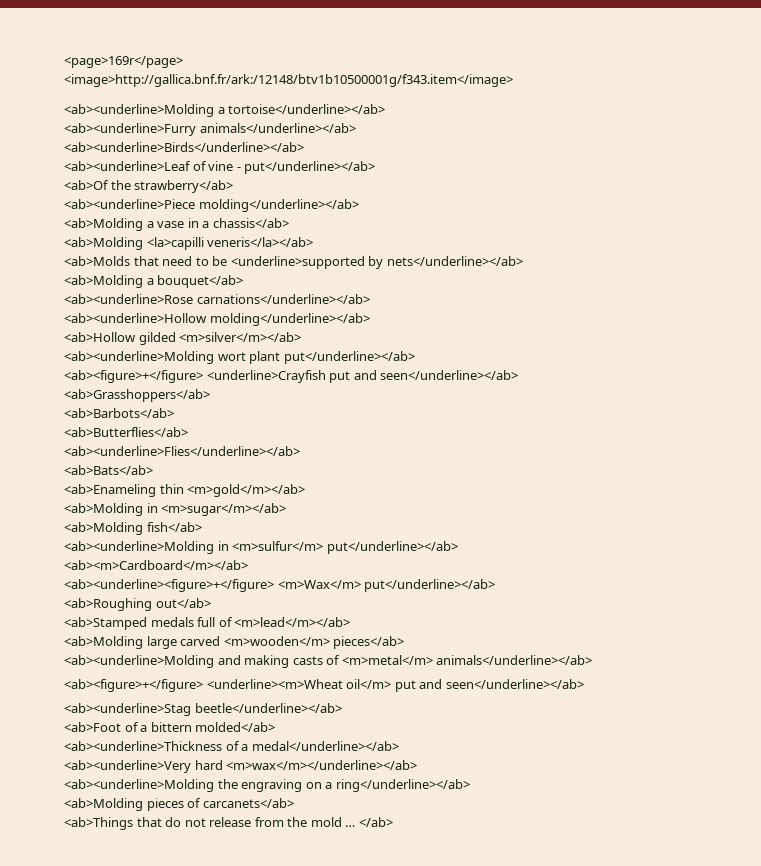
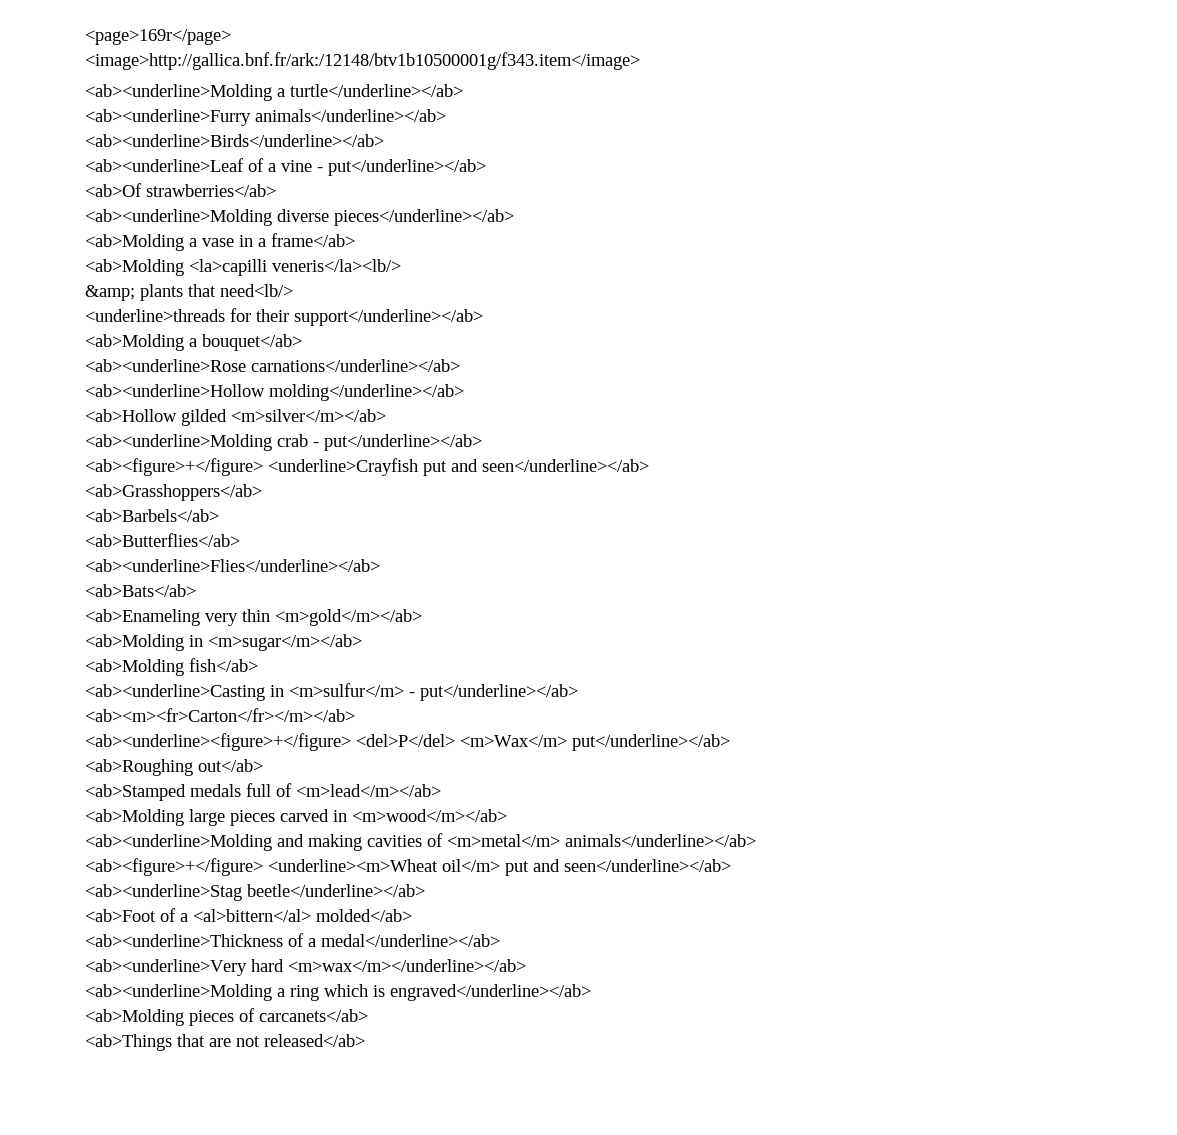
- <ab><underline>Molding a tortoise</underline></ab>
+ <ab><underline>Molding a turtle</underline></ab>
- <ab><underline>Leaf of vine - put</underline></ab>
+ <ab><underline>Leaf of a vine - put</underline></ab>
- <ab>Of the strawberry</ab>
- <ab><underline>Piece molding</underline></ab>
+ <ab>Of strawberries</ab>
+ <ab><underline>Molding diverse pieces</underline></ab>
- <ab>Molding a vase in a chassis</ab>
+ <ab>Molding a vase in a frame</ab>
- <ab>Molding <la>capilli veneris</la></ab>
- <ab>Molds that need to be <underline>supported by nets</underline></ab>
+ <ab>Molding <la>capilli veneris</la><lb/>
+ &amp; plants that need<lb/>
+ <underline>threads for their support</underline></ab>
- <ab><underline>Molding wort plant put</underline></ab>
+ <ab><underline>Molding crab - put</underline></ab>
- <ab>Barbots</ab>
+ <ab>Barbels</ab>
- <ab>Enameling thin <m>gold</m></ab>
+ <ab>Enameling very thin <m>gold</m></ab>
- <ab><underline>Molding in <m>sulfur</m> put</underline></ab>
- <ab><m>Cardboard</m></ab>
+ <ab><underline>Casting in <m>sulfur</m> - put</underline></ab>
+ <ab><m><fr>Carton</fr></m></ab>
- <ab><underline><figure>+</figure> <m>Wax</m> put</underline></ab>
+ <ab><underline><figure>+</figure> <del>P</del> <m>Wax</m> put</underline></ab>
- <ab>Molding large carved <m>wooden</m> pieces</ab>
+ <ab>Molding large pieces carved in <m>wood</m></ab>
- <ab><underline>Molding and making casts of <m>metal</m> animals</underline></ab>
+ <ab><underline>Molding and making cavities of <m>metal</m> animals</underline></ab>
- <ab>Foot of a bittern molded</ab>
+ <ab>Foot of a <al>bittern</al> molded</ab>
- <ab><underline>Molding the engraving on a ring</underline></ab>
+ <ab><underline>Molding a ring which is engraved</underline></ab>
- <ab>Things that do not release from the mold … </ab>
+ <ab>Things that are not released</ab>

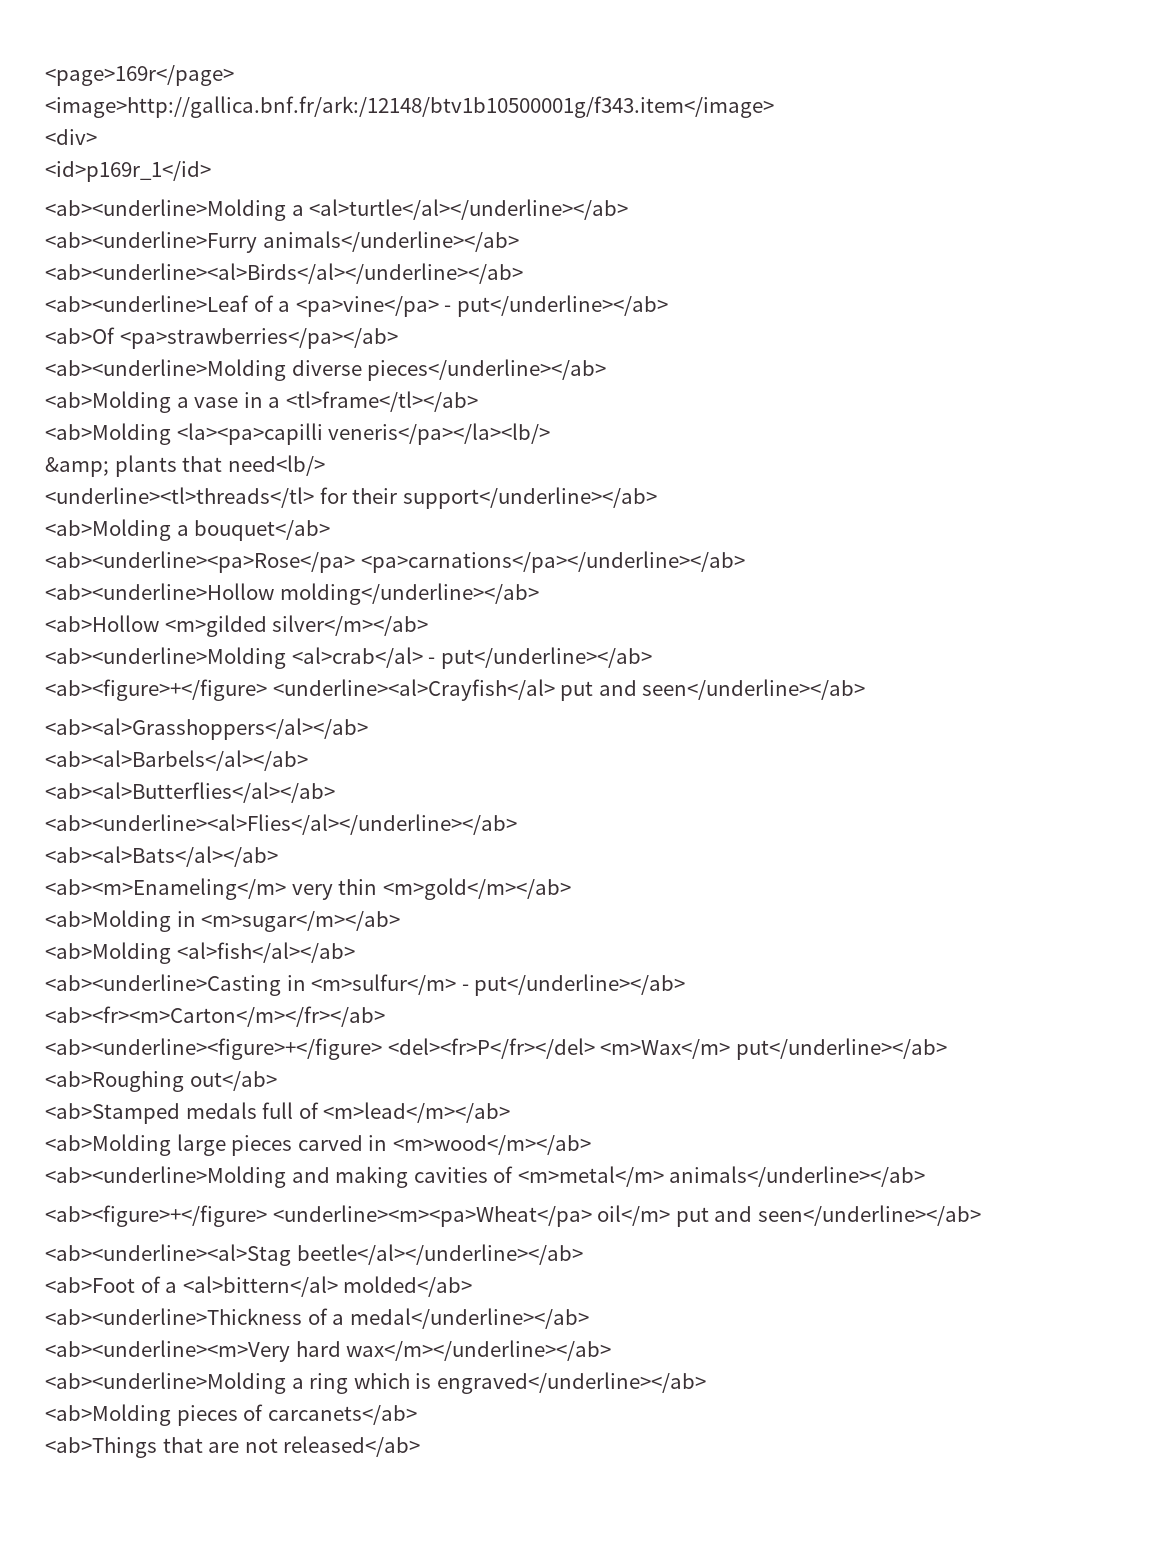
- <ab><underline>Molding a turtle</underline></ab>
+ <div>
+ <id>p169r_1</id>
+ <ab><underline>Molding a <al>turtle</al></underline></ab>
- <ab><underline>Birds</underline></ab>
+ <ab><underline><al>Birds</al></underline></ab>
- <ab><underline>Leaf of a vine - put</underline></ab>
+ <ab><underline>Leaf of a <pa>vine</pa> - put</underline></ab>
- <ab>Of strawberries</ab>
+ <ab>Of <pa>strawberries</pa></ab>
- <ab>Molding a vase in a frame</ab>
- <ab>Molding <la>capilli veneris</la><lb/>
+ <ab>Molding a vase in a <tl>frame</tl></ab>
+ <ab>Molding <la><pa>capilli veneris</pa></la><lb/>
- <underline>threads for their support</underline></ab>
+ <underline><tl>threads</tl> for their support</underline></ab>
- <ab><underline>Rose carnations</underline></ab>
+ <ab><underline><pa>Rose</pa> <pa>carnations</pa></underline></ab>
- <ab>Hollow gilded <m>silver</m></ab>
- <ab><underline>Molding crab - put</underline></ab>
+ <ab>Hollow <m>gilded silver</m></ab>
+ <ab><underline>Molding <al>crab</al> - put</underline></ab>
- <ab><figure>+</figure> <underline>Crayfish put and seen</underline></ab>
- <ab>Grasshoppers</ab>
- <ab>Barbels</ab>
- <ab>Butterflies</ab>
- <ab><underline>Flies</underline></ab>
- <ab>Bats</ab>
- <ab>Enameling very thin <m>gold</m></ab>
+ <ab><figure>+</figure> <underline><al>Crayfish</al> put and seen</underline></ab>
+ <ab><al>Grasshoppers</al></ab>
+ <ab><al>Barbels</al></ab>
+ <ab><al>Butterflies</al></ab>
+ <ab><underline><al>Flies</al></underline></ab>
+ <ab><al>Bats</al></ab>
+ <ab><m>Enameling</m> very thin <m>gold</m></ab>
- <ab>Molding fish</ab>
+ <ab>Molding <al>fish</al></ab>
- <ab><m><fr>Carton</fr></m></ab>
+ <ab><fr><m>Carton</m></fr></ab>
- <ab><underline><figure>+</figure> <del>P</del> <m>Wax</m> put</underline></ab>
+ <ab><underline><figure>+</figure> <del><fr>P</fr></del> <m>Wax</m> put</underline></ab>
- <ab><figure>+</figure> <underline><m>Wheat oil</m> put and seen</underline></ab>
+ <ab><figure>+</figure> <underline><m><pa>Wheat</pa> oil</m> put and seen</underline></ab>
- <ab><underline>Stag beetle</underline></ab>
+ <ab><underline><al>Stag beetle</al></underline></ab>
- <ab><underline>Very hard <m>wax</m></underline></ab>
+ <ab><underline><m>Very hard wax</m></underline></ab>

